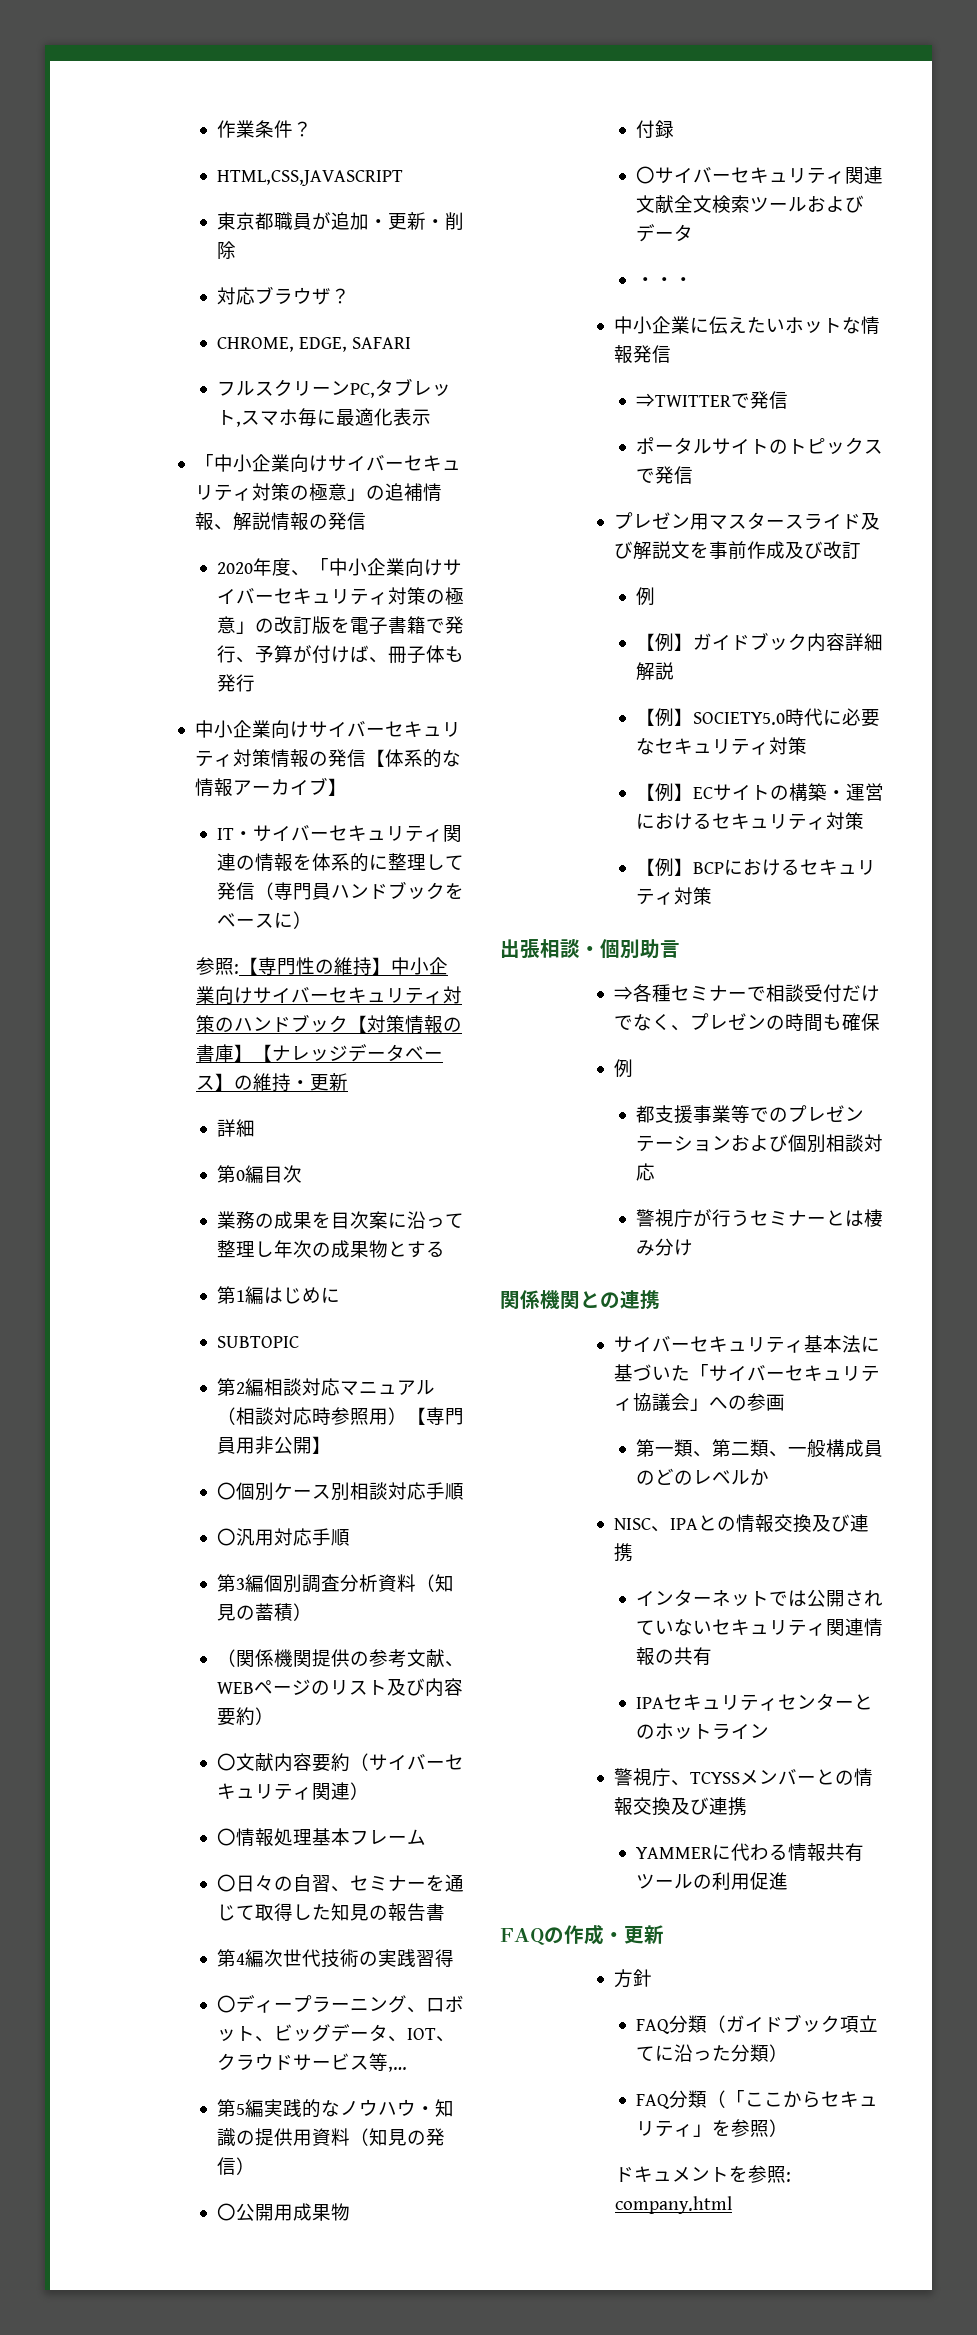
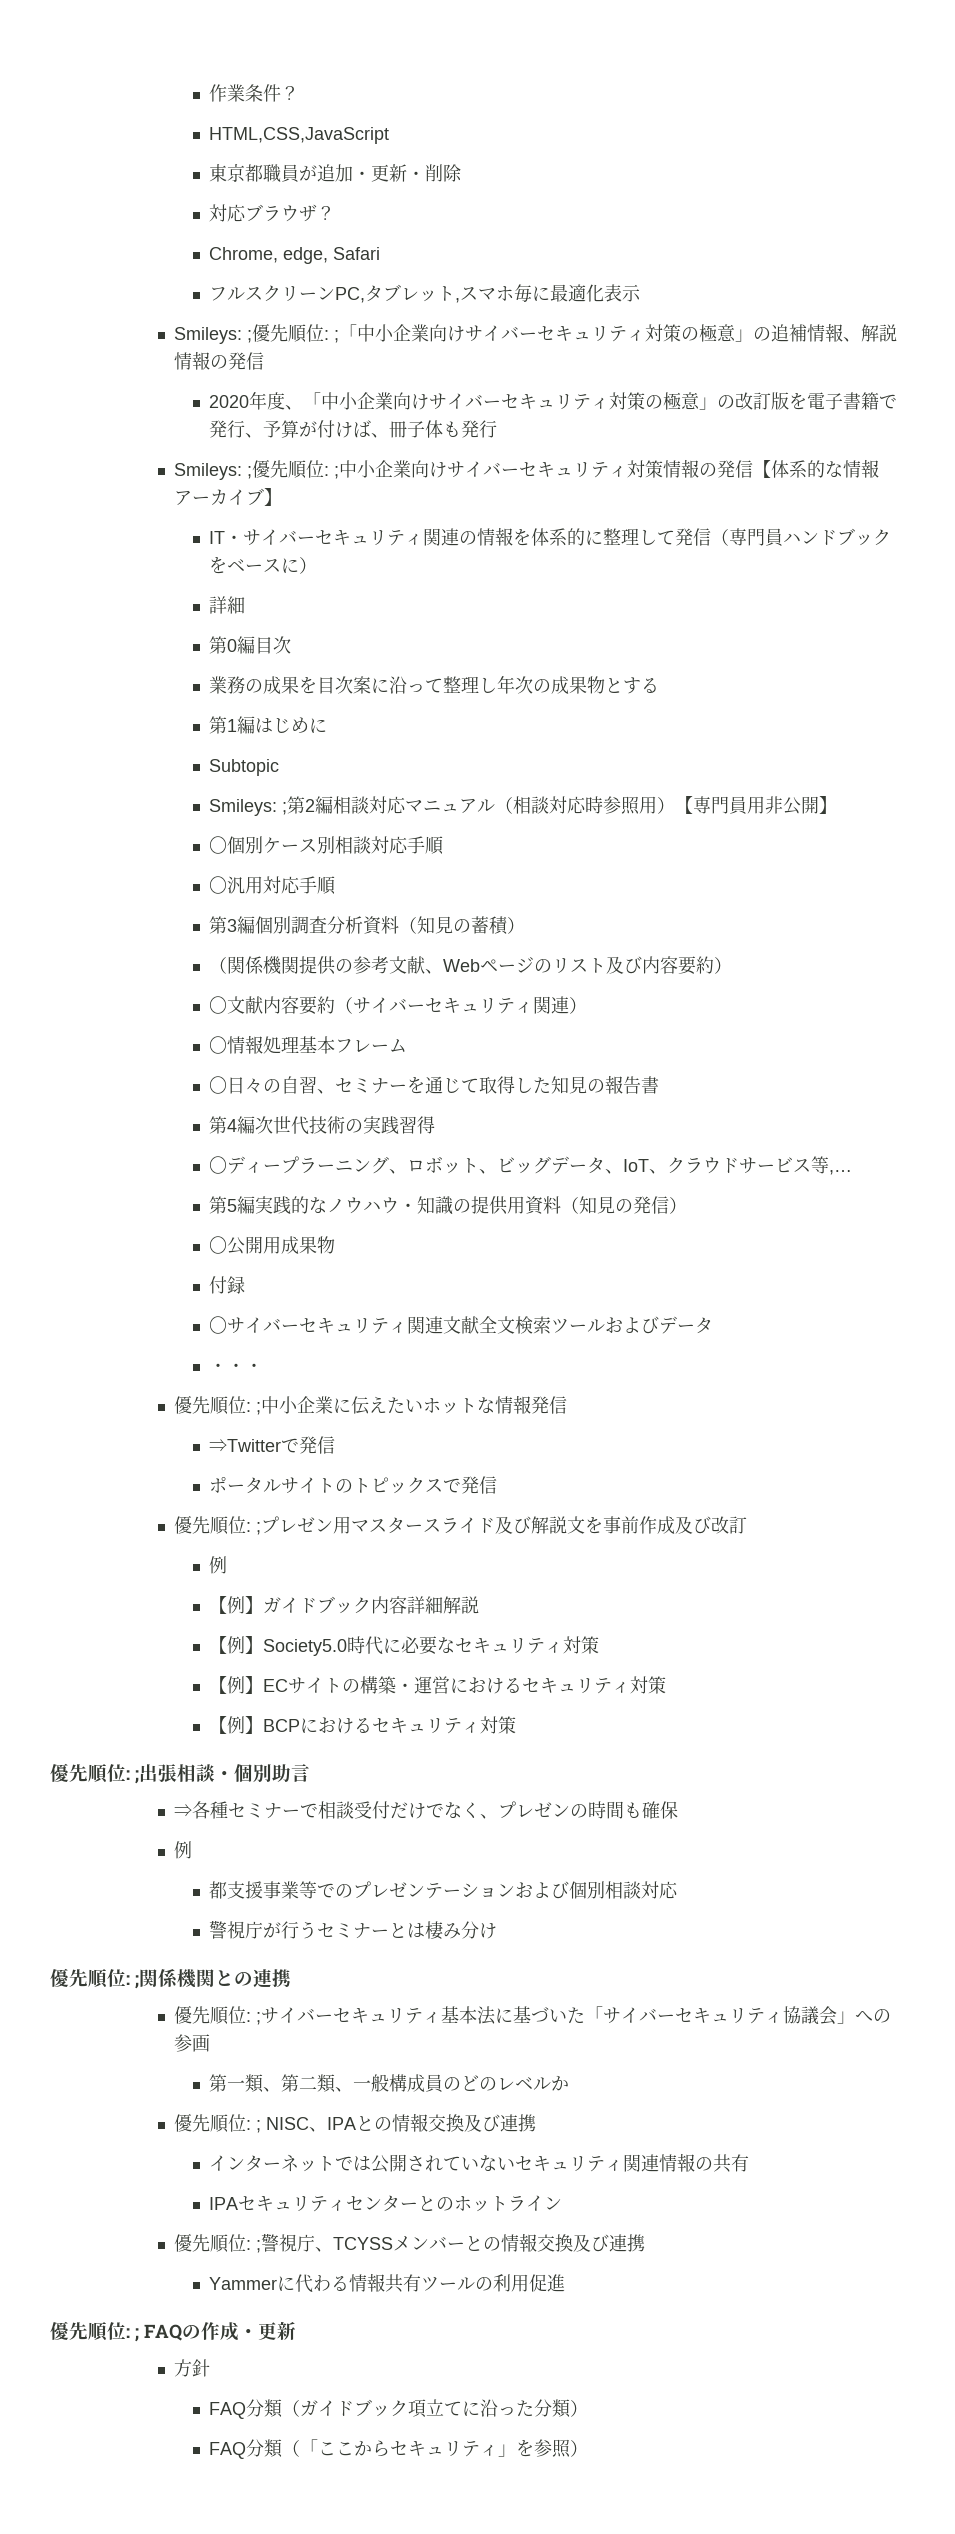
- HTML,CSS,JAVASCRIPT
+ HTML,CSS,JavaScript
- CHROME, EDGE, SAFARI
+ Chrome, edge, Safari
- 「中小企業向けサイバーセキュリティ対策の極意」の追補情報、解説情報の発信
+ Smileys: ;優先順位: ;「中小企業向けサイバーセキュリティ対策の極意」の追補情報、解説情報の発信
- 中小企業向けサイバーセキュリティ対策情報の発信【体系的な情報アーカイブ】
+ Smileys: ;優先順位: ;中小企業向けサイバーセキュリティ対策情報の発信【体系的な情報アーカイブ】
- 参照:【専門性の維持】中小企業向けサイバーセキュリティ対策のハンドブック【対策情報の書庫】【ナレッジデータベース】の維持・更新
- SUBTOPIC
- 第2編相談対応マニュアル（相談対応時参照用）【専門員用非公開】
+ Subtopic
+ Smileys: ;第2編相談対応マニュアル（相談対応時参照用）【専門員用非公開】
- （関係機関提供の参考文献、WEBページのリスト及び内容要約）
+ （関係機関提供の参考文献、Webページのリスト及び内容要約）
- 〇ディープラーニング、ロボット、ビッグデータ、IOT、クラウドサービス等,…
+ 〇ディープラーニング、ロボット、ビッグデータ、IoT、クラウドサービス等,…
- 中小企業に伝えたいホットな情報発信
+ 優先順位: ;中小企業に伝えたいホットな情報発信
- ⇒TWITTERで発信
+ ⇒Twitterで発信
- プレゼン用マスタースライド及び解説文を事前作成及び改訂
+ 優先順位: ;プレゼン用マスタースライド及び解説文を事前作成及び改訂
- 【例】SOCIETY5.0時代に必要なセキュリティ対策
+ 【例】Society5.0時代に必要なセキュリティ対策
- 出張相談・個別助言
+ 優先順位: ;出張相談・個別助言
- 関係機関との連携
+ 優先順位: ;関係機関との連携
- サイバーセキュリティ基本法に基づいた「サイバーセキュリティ協議会」への参画
+ 優先順位: ;サイバーセキュリティ基本法に基づいた「サイバーセキュリティ協議会」への参画
- NISC、IPAとの情報交換及び連携
+ 優先順位: ; NISC、IPAとの情報交換及び連携
- 警視庁、TCYSSメンバーとの情報交換及び連携
+ 優先順位: ;警視庁、TCYSSメンバーとの情報交換及び連携
- YAMMERに代わる情報共有ツールの利用促進
+ Yammerに代わる情報共有ツールの利用促進
- FAQの作成・更新
+ 優先順位: ; FAQの作成・更新
- ドキュメントを参照: company.html

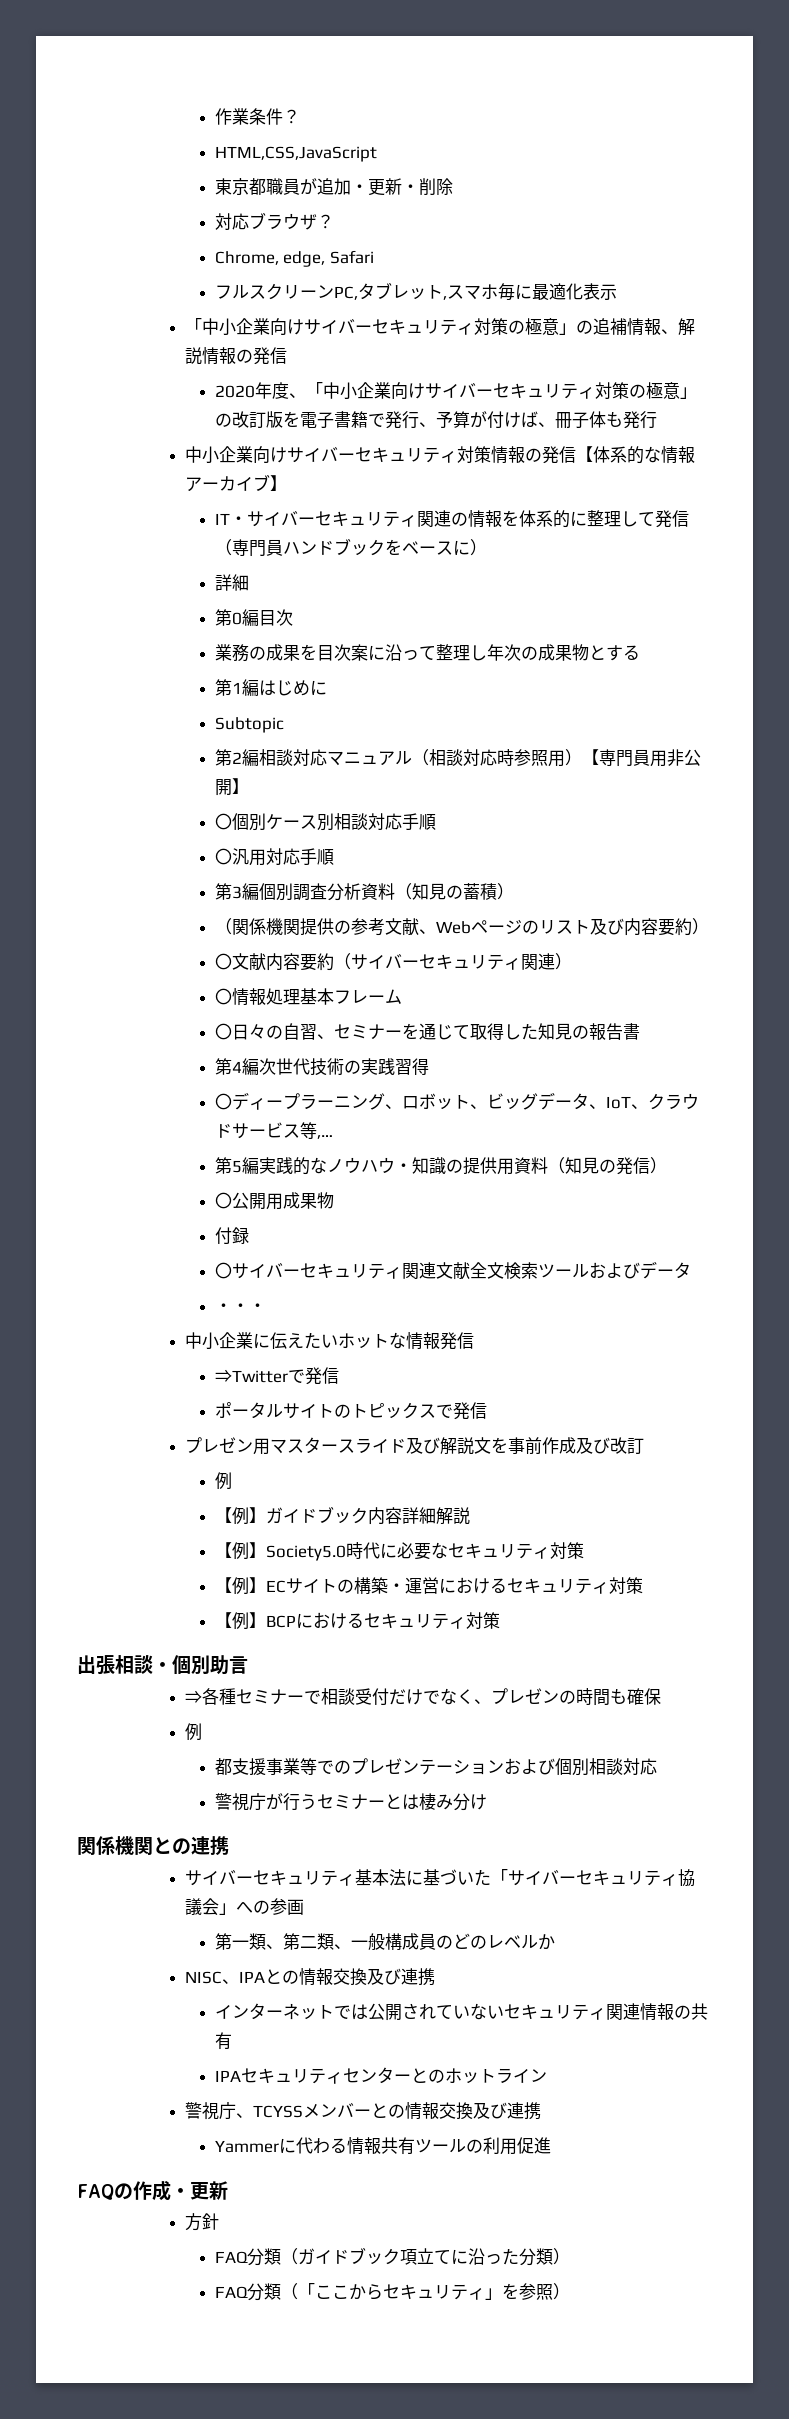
- Smileys: ;優先順位: ;「中小企業向けサイバーセキュリティ対策の極意」の追補情報、解説情報の発信
+ 「中小企業向けサイバーセキュリティ対策の極意」の追補情報、解説情報の発信
- Smileys: ;優先順位: ;中小企業向けサイバーセキュリティ対策情報の発信【体系的な情報アーカイブ】
+ 中小企業向けサイバーセキュリティ対策情報の発信【体系的な情報アーカイブ】
- Smileys: ;第2編相談対応マニュアル（相談対応時参照用）【専門員用非公開】
+ 第2編相談対応マニュアル（相談対応時参照用）【専門員用非公開】
- 優先順位: ;中小企業に伝えたいホットな情報発信
+ 中小企業に伝えたいホットな情報発信
- 優先順位: ;プレゼン用マスタースライド及び解説文を事前作成及び改訂
+ プレゼン用マスタースライド及び解説文を事前作成及び改訂
- 優先順位: ;出張相談・個別助言
+ 出張相談・個別助言
- 優先順位: ;関係機関との連携
+ 関係機関との連携
- 優先順位: ;サイバーセキュリティ基本法に基づいた「サイバーセキュリティ協議会」への参画
+ サイバーセキュリティ基本法に基づいた「サイバーセキュリティ協議会」への参画
- 優先順位: ; NISC、IPAとの情報交換及び連携
+ NISC、IPAとの情報交換及び連携
- 優先順位: ;警視庁、TCYSSメンバーとの情報交換及び連携
+ 警視庁、TCYSSメンバーとの情報交換及び連携
- 優先順位: ; FAQの作成・更新
+ FAQの作成・更新

